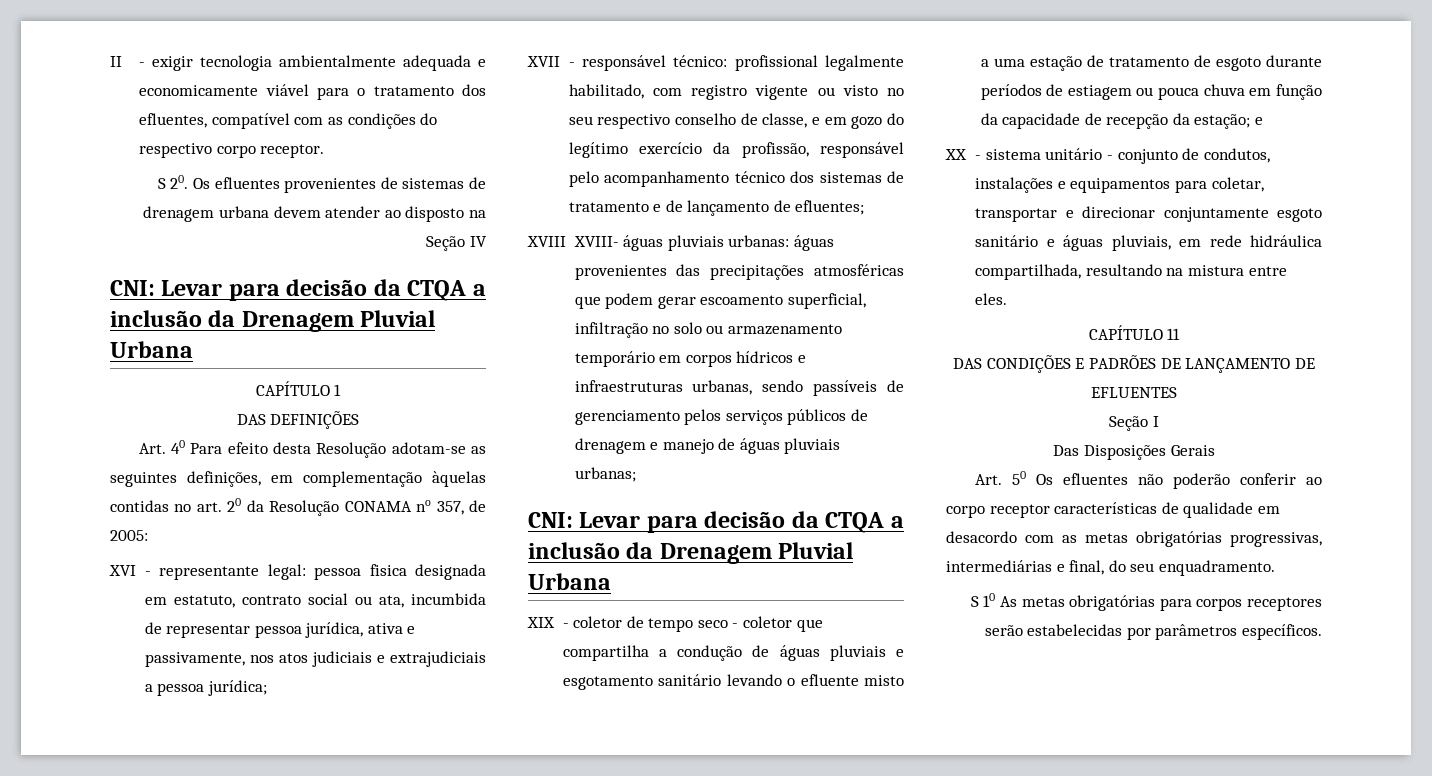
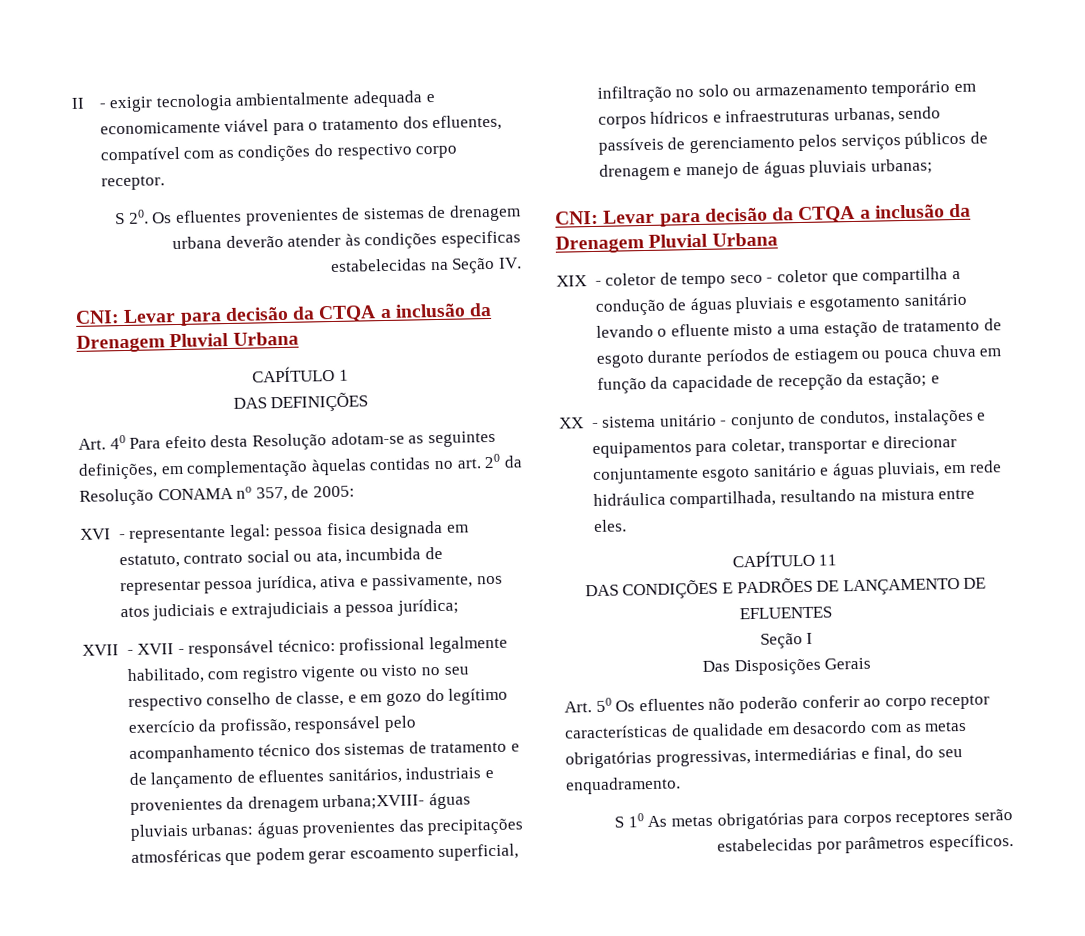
- S 20. Os efluentes provenientes de sistemas de drenagem urbana devem atender ao disposto na Seção IV
+ S 20. Os efluentes provenientes de sistemas de drenagem urbana deverão atender às condições especificas estabelecidas na Seção IV.
- XVII - responsável técnico:
+ XVII - XVII - responsável técnico:
- profissional legalmente habilitado, com registro vigente ou visto no seu respectivo conselho de classe, e em gozo do legítimo exercício da profissão, responsável pelo acompanhamento técnico dos sistemas de tratamento e de lançamento de efluentes;
- XVIII XVIII- águas pluviais urbanas:
+ profissional legalmente habilitado, com registro vigente ou visto no seu respectivo conselho de classe, e em gozo do legítimo exercício da profissão, responsável pelo acompanhamento técnico dos sistemas de tratamento e de lançamento de efluentes sanitários, industriais e provenientes da drenagem urbana;XVIII- águas pluviais urbanas:

